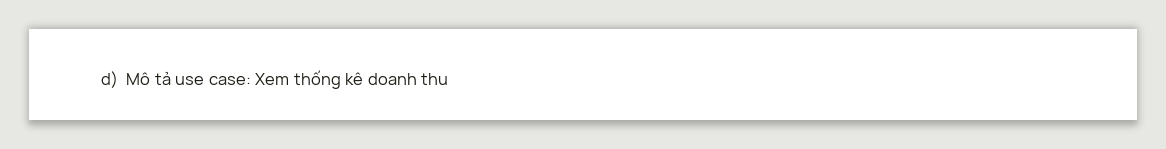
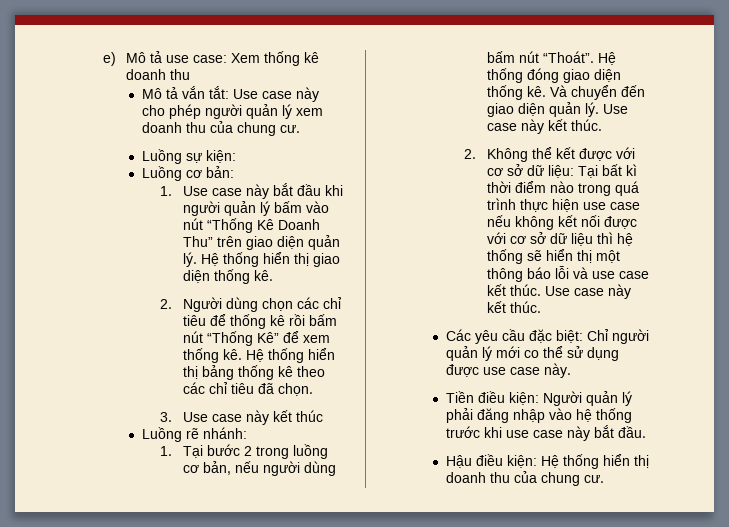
- d) Mô tả use case: Xem thống kê doanh thu
+ e) Mô tả use case: Xem thống kê doanh thu
+ Mô tả vắn tắt: Use case này cho phép người quản lý xem doanh thu của chung cư.
+ Luồng sự kiện:
+ Luồng cơ bản:
+ 1. Use case này bắt đầu khi người quản lý bấm vào nút “Thống Kê Doanh Thu” trên giao diện quản lý. Hệ thống hiển thị giao diện thống kê.
+ 2. Người dùng chọn các chỉ tiêu để thống kê rồi bấm nút “Thống Kê” để xem thống kê. Hệ thống hiển thị bảng thống kê theo các chỉ tiêu đã chọn.
+ 3. Use case này kết thúc
+ Luồng rẽ nhánh:
+ 1. Tại bước 2 trong luồng cơ bản, nếu người dùng bấm nút “Thoát”. Hệ thống đóng giao diện thống kê. Và chuyển đến giao diện quản lý. Use case này kết thúc.
+ 2. Không thể kết được với cơ sở dữ liệu: Tại bất kì thời điểm nào trong quá trình thực hiện use case nếu không kết nối được với cơ sở dữ liệu thì hệ thống sẽ hiển thị một thông báo lỗi và use case kết thúc. Use case này kết thúc.
+ Các yêu cầu đặc biệt: Chỉ người quản lý mới co thể sử dụng được use case này.
+ Tiền điều kiện: Người quản lý phải đăng nhập vào hệ thống trước khi use case này bắt đầu.
+ Hậu điều kiện: Hệ thống hiển thị doanh thu của chung cư.

